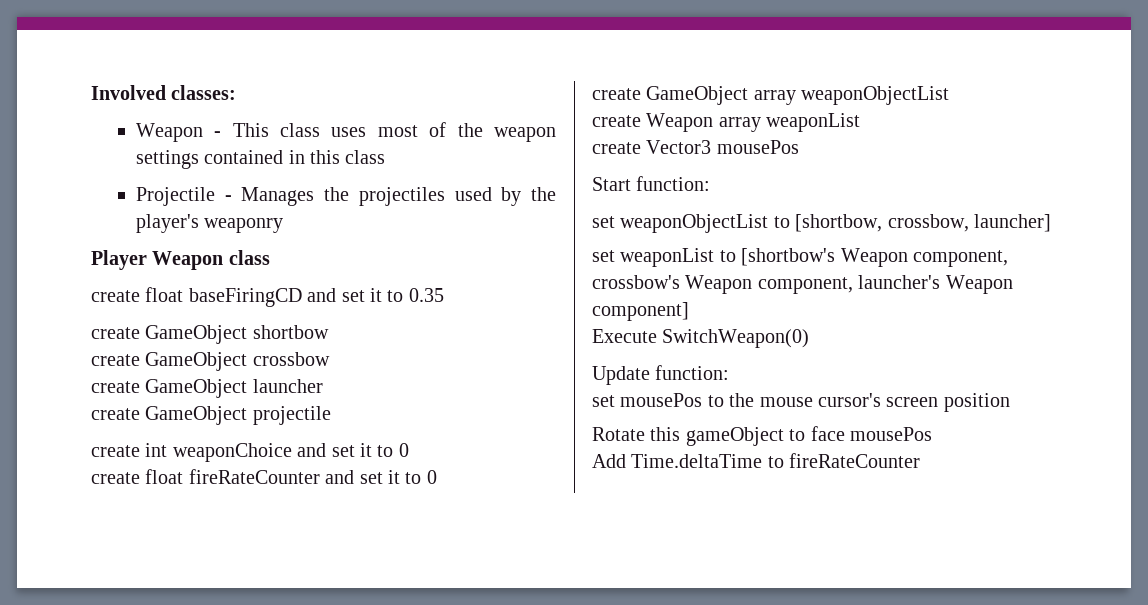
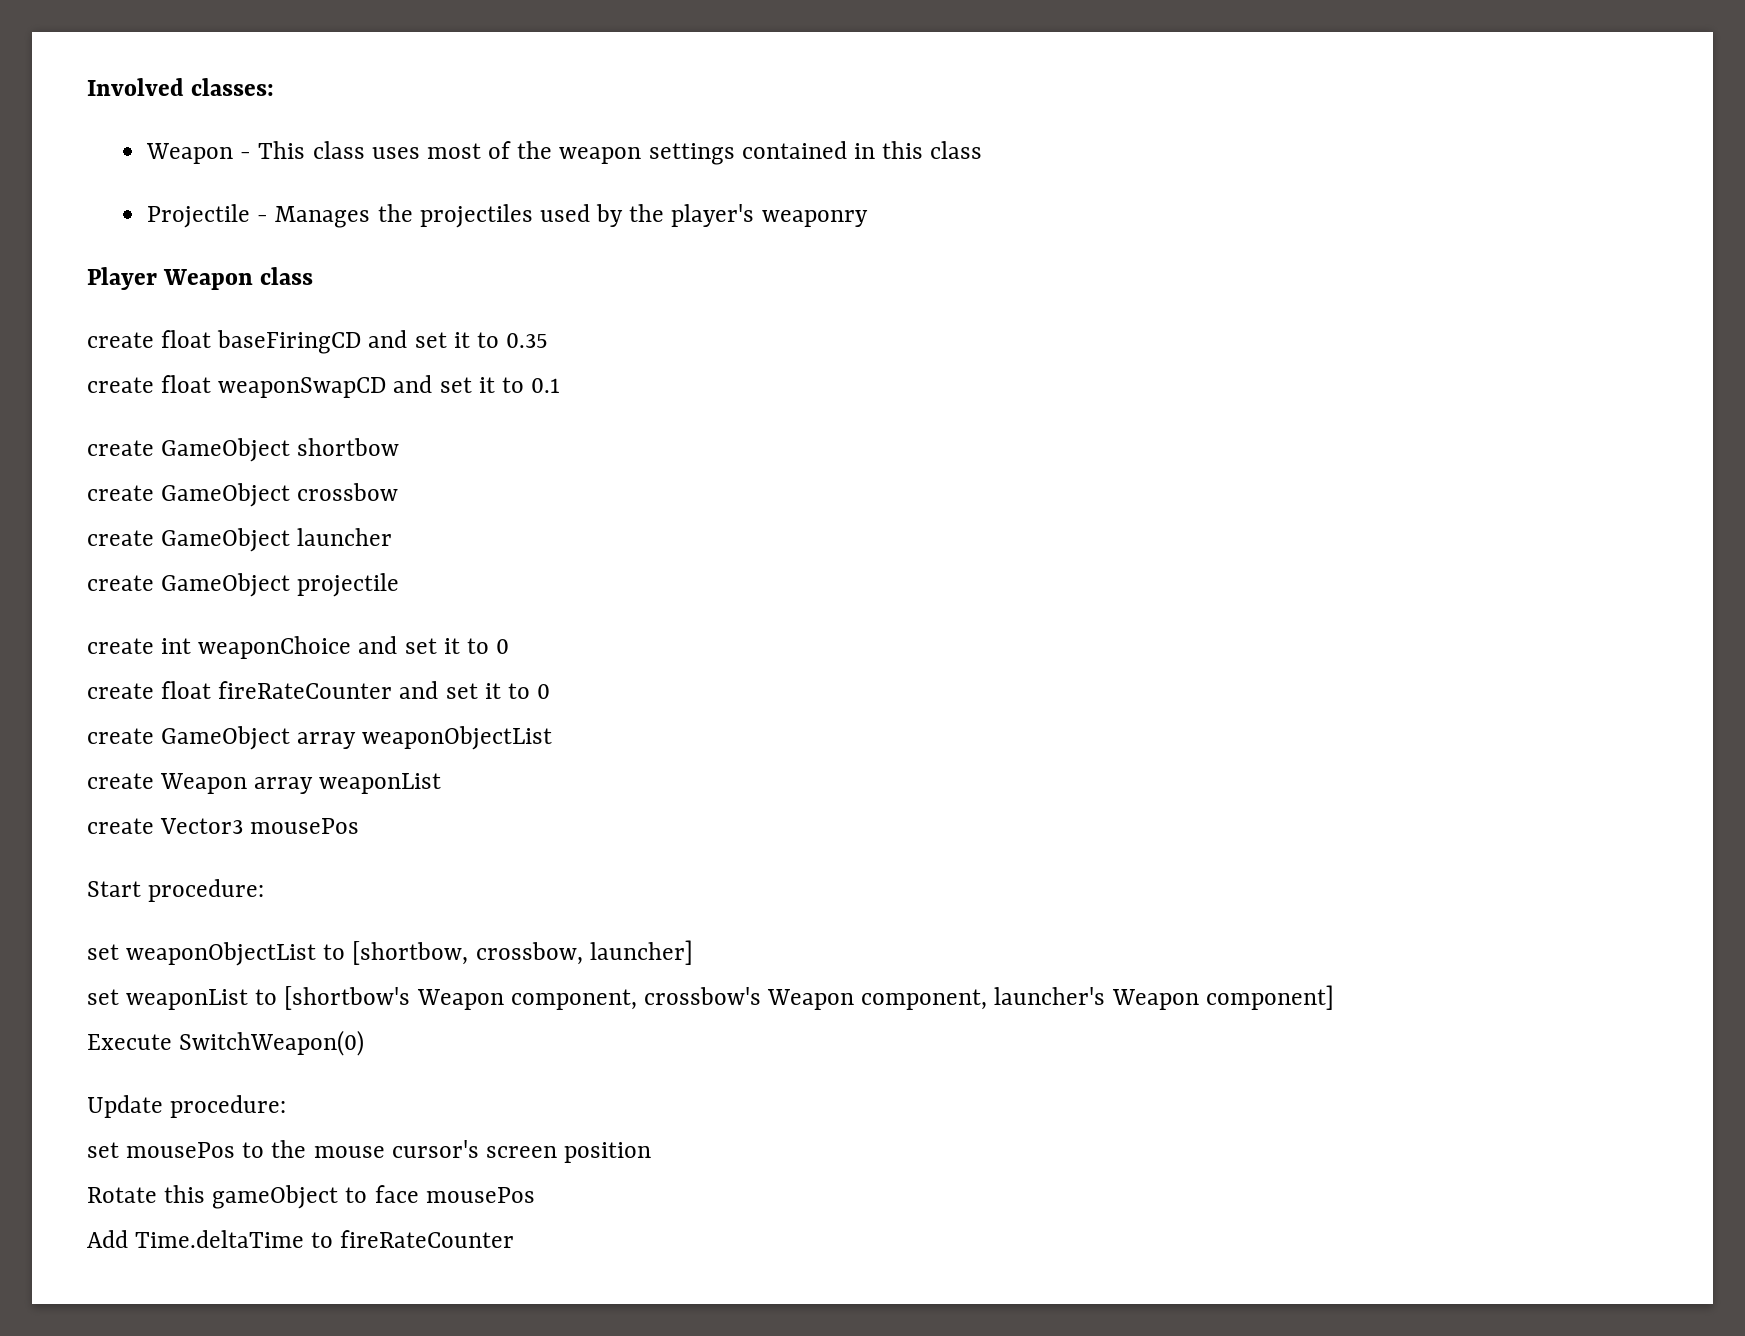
+ create float weaponSwapCD and set it to 0.1
- Start function:
+ Start procedure:
- Update function:
+ Update procedure:

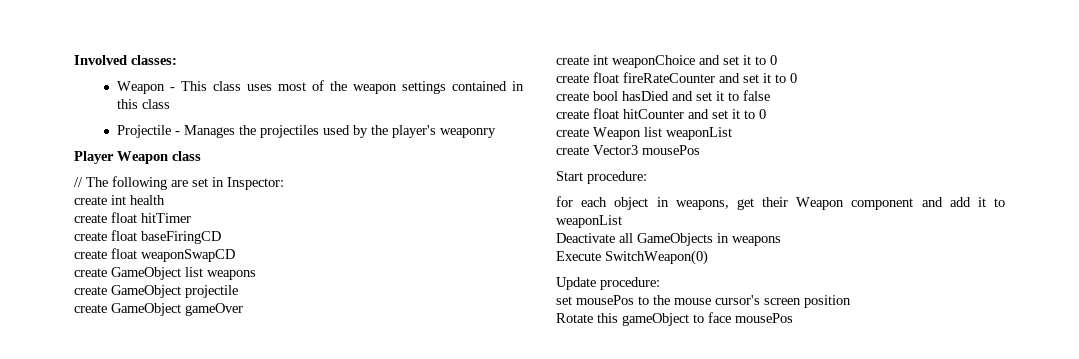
- create float baseFiringCD and set it to 0.35
- create float weaponSwapCD and set it to 0.1
- create GameObject shortbow
- create GameObject crossbow
- create GameObject launcher
+ // The following are set in Inspector:
+ create int health
+ create float hitTimer
+ create float baseFiringCD
+ create float weaponSwapCD
+ create GameObject list weapons
+ create GameObject gameOver
- create GameObject array weaponObjectList
+ create bool hasDied and set it to false
+ create float hitCounter and set it to 0
- create Weapon array weaponList
+ create Weapon list weaponList
- set weaponObjectList to [shortbow, crossbow, launcher]
- set weaponList to [shortbow's Weapon component, crossbow's Weapon component, launcher's Weapon component]
+ for each object in weapons, get their Weapon component and add it to weaponList
+ Deactivate all GameObjects in weapons
- Add Time.deltaTime to fireRateCounter

